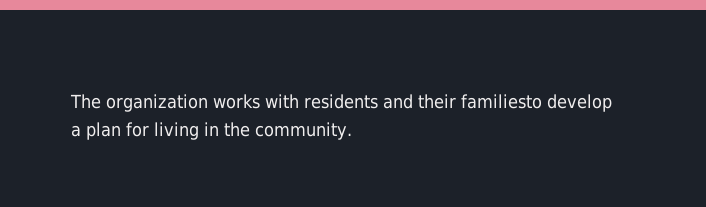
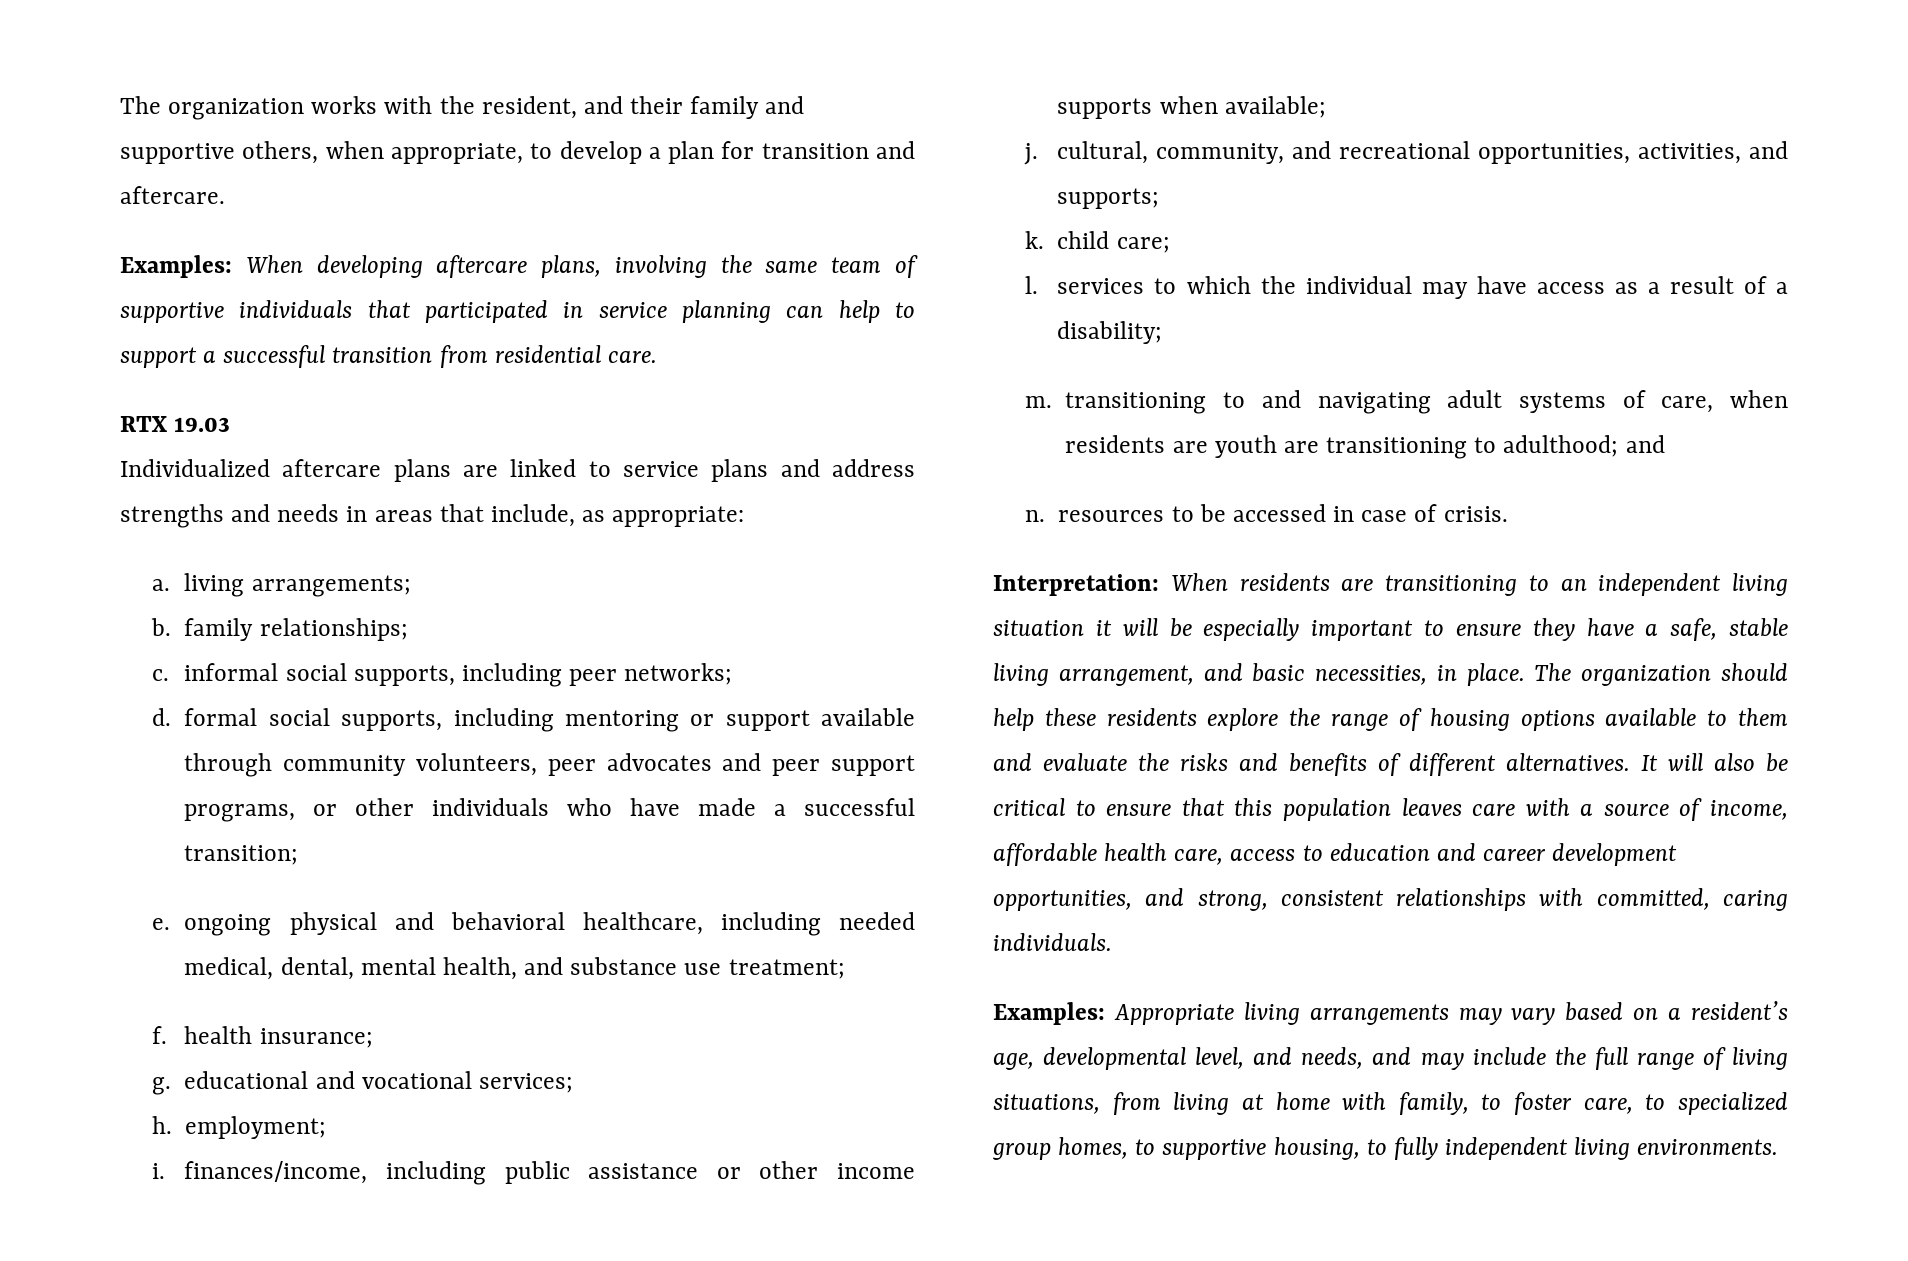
- The organization works with residents and their familiesto develop a plan for living in the community.
+ The organization works with the resident, and their family and supportive others, when appropriate, to develop a plan for transition and aftercare.
+ Examples: When developing aftercare plans, involving the same team of supportive individuals that participated in service planning can help to support a successful transition from residential care.
+ RTX 19.03
+ Individualized aftercare plans are linked to service plans and address strengths and needs in areas that include, as appropriate:
+ a. living arrangements;
+ b. family relationships;
+ c. informal social supports, including peer networks;
+ d. formal social supports, including mentoring or support available through community volunteers, peer advocates and peer support programs, or other individuals who have made a successful transition;
+ e. ongoing physical and behavioral healthcare, including needed medical, dental, mental health, and substance use treatment;
+ f. health insurance;
+ g. educational and vocational services;
+ h. employment;
+ i. finances/income, including public assistance or other income supports when available;
+ j. cultural, community, and recreational opportunities, activities, and supports;
+ k. child care;
+ l. services to which the individual may have access as a result of a disability;
+ m. transitioning to and navigating adult systems of care, when residents are youth are transitioning to adulthood; and
+ n. resources to be accessed in case of crisis.
+ Interpretation: When residents are transitioning to an independent living situation it will be especially important to ensure they have a safe, stable living arrangement, and basic necessities, in place. The organization should help these residents explore the range of housing options available to them and evaluate the risks and benefits of different alternatives. It will also be critical to ensure that this population leaves care with a source of income, affordable health care, access to education and career development opportunities, and strong, consistent relationships with committed, caring individuals.
+ Examples: Appropriate living arrangements may vary based on a resident’s age, developmental level, and needs, and may include the full range of living situations, from living at home with family, to foster care, to specialized group homes, to supportive housing, to fully independent living environments.

